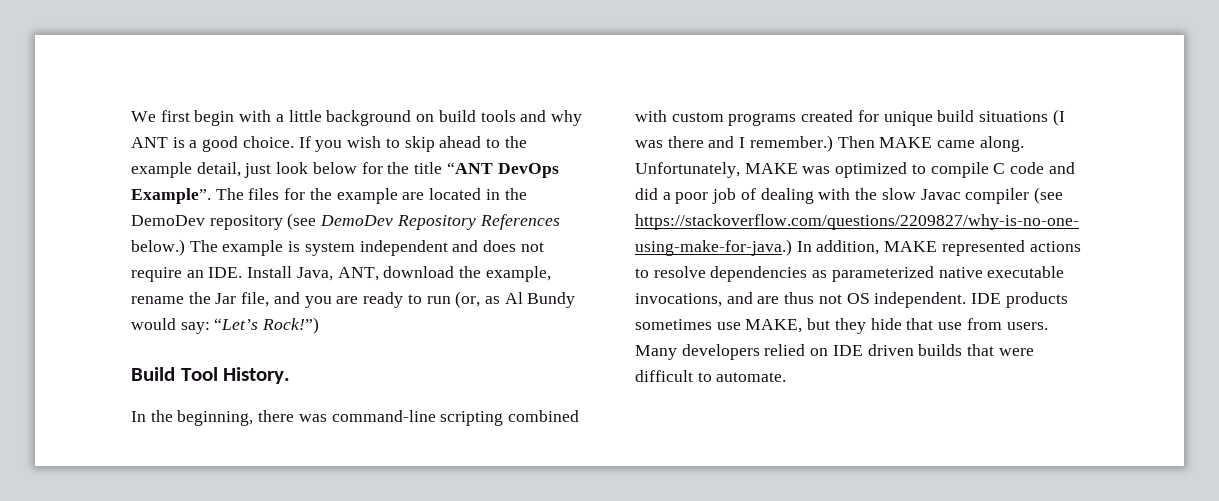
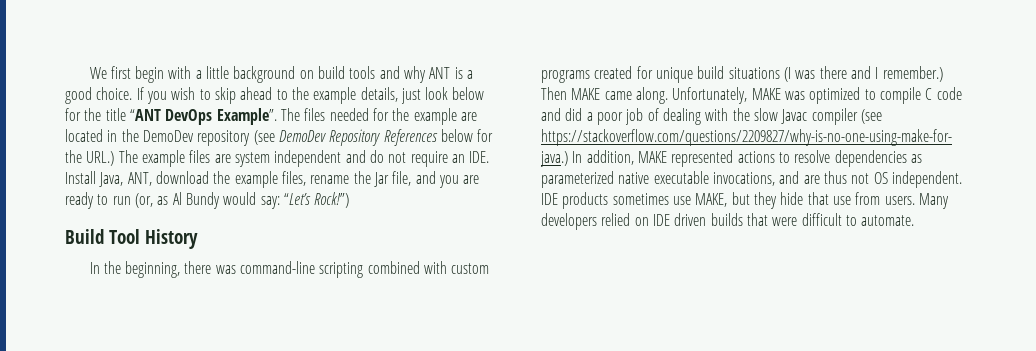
- If you wish to skip ahead to the example detail, just look below for the title “ANT DevOps Example”.
+ If you wish to skip ahead to the example details, just look below for the title “ANT DevOps Example”.
- The files for the example are located in the DemoDev repository (see DemoDev Repository References below.) The example is system independent and does not require an IDE. Install Java, ANT, download the example, rename the Jar file, and you are ready to run (or, as Al Bundy would say: “Let’s Rock!”)
+ The files needed for the example are located in the DemoDev repository (see DemoDev Repository References below for the URL.) The example files are system independent and do not require an IDE. Install Java, ANT, download the example files, rename the Jar file, and you are ready to run (or, as Al Bundy would say: “Let’s Rock!”)
- Build Tool History.
+ Build Tool History

